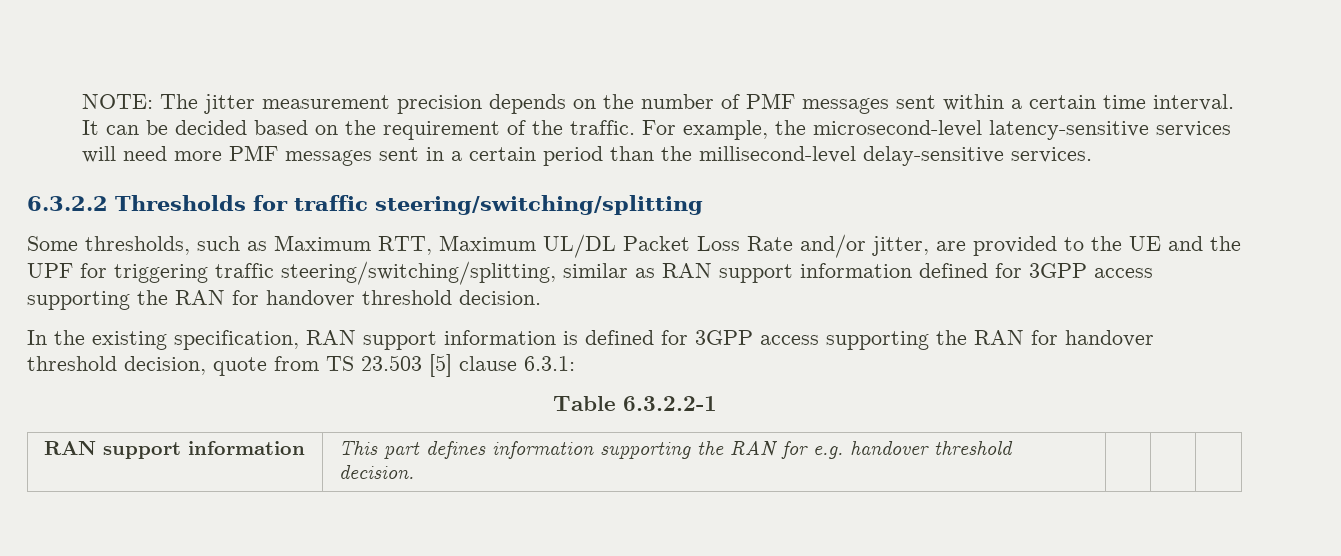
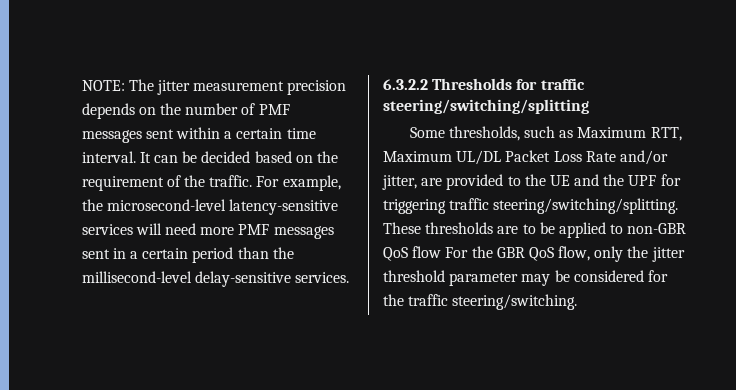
- Some thresholds, such as Maximum RTT, Maximum UL/DL Packet Loss Rate and/or jitter, are provided to the UE and the UPF for triggering traffic steering/switching/splitting, similar as RAN support information defined for 3GPP access supporting the RAN for handover threshold decision.
- In the existing specification, RAN support information is defined for 3GPP access supporting the RAN for handover threshold decision, quote from TS 23.503 [5] clause 6.3.1:
- Table 6.3.2.2-1
- RAN support information | This part defines information supporting the RAN for e.g. handover threshold decision. | | |
+ Some thresholds, such as Maximum RTT, Maximum UL/DL Packet Loss Rate and/or jitter, are provided to the UE and the UPF for triggering traffic steering/switching/splitting. These thresholds are to be applied to non-GBR QoS flow For the GBR QoS flow, only the jitter threshold parameter may be considered for the traffic steering/switching.

